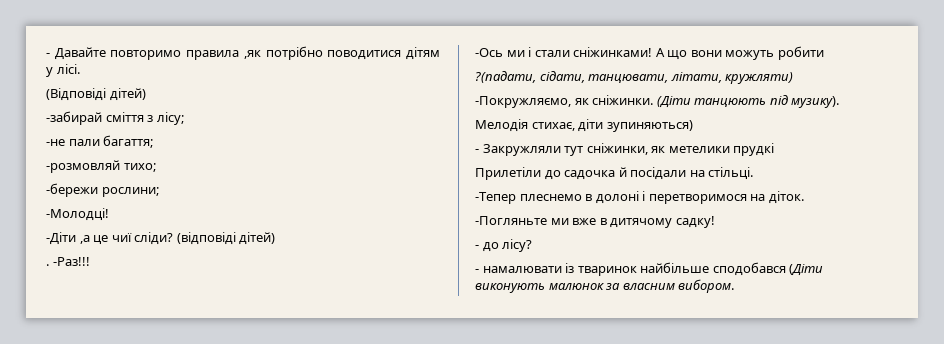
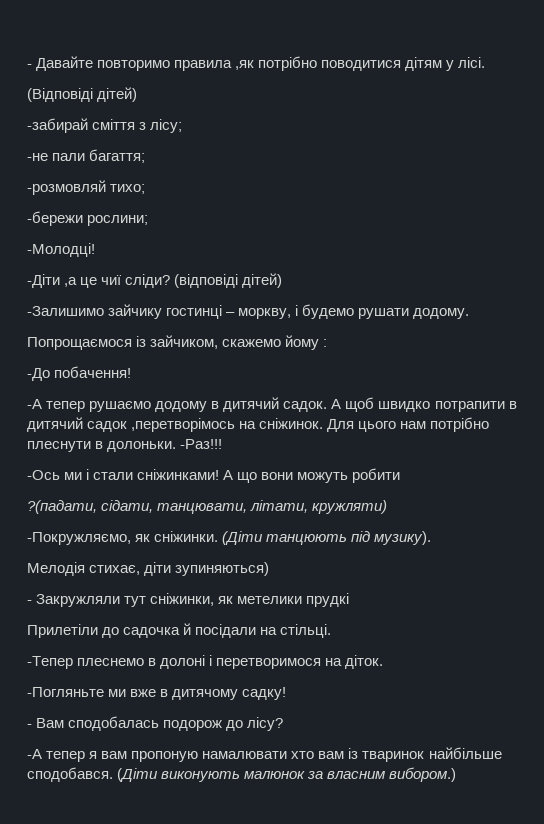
- .
+ -Залишимо зайчику гостинці – моркву, і будемо рушати додому.
+ Попрощаємося із зайчиком, скажемо йому :
+ -До побачення!
+ -А тепер рушаємо додому в дитячий садок. А щоб швидко потрапити в дитячий садок ,перетворімось на сніжинок. Для цього нам потрібно плеснути в долоньки.
- - до лісу?
+ - Вам сподобалась подорож до лісу?
- - намалювати із тваринок найбільше сподобався (Діти виконують малюнок за власним вибором.
+ -А тепер я вам пропоную намалювати хто вам із тваринок найбільше сподобався. (Діти виконують малюнок за власним вибором.)

